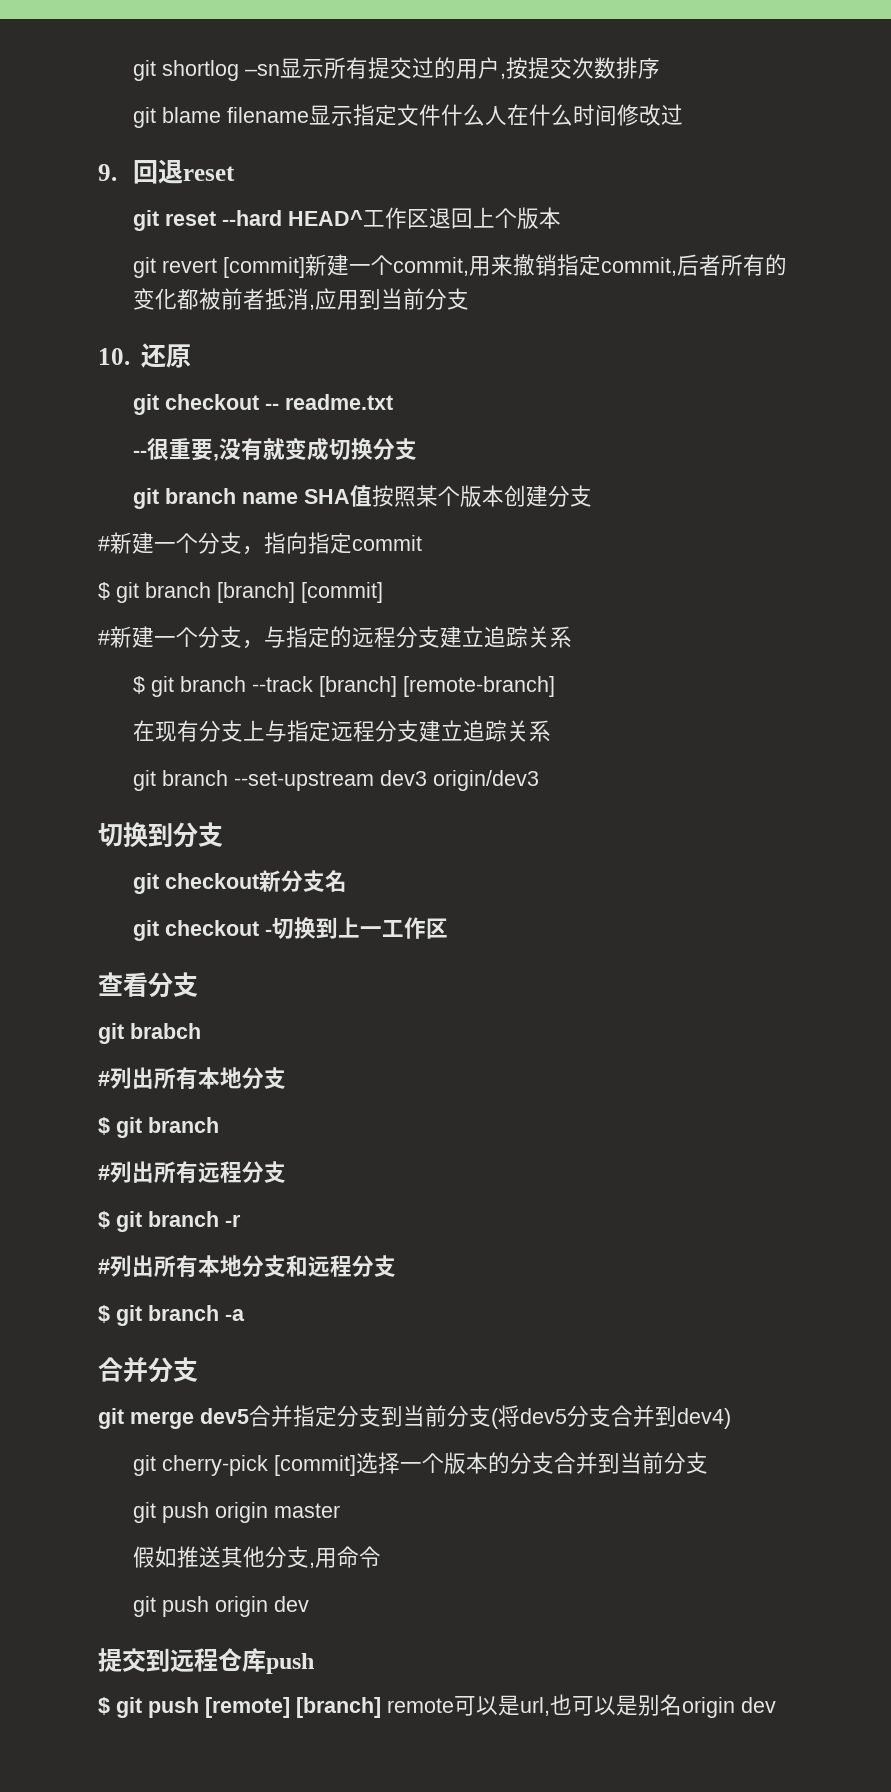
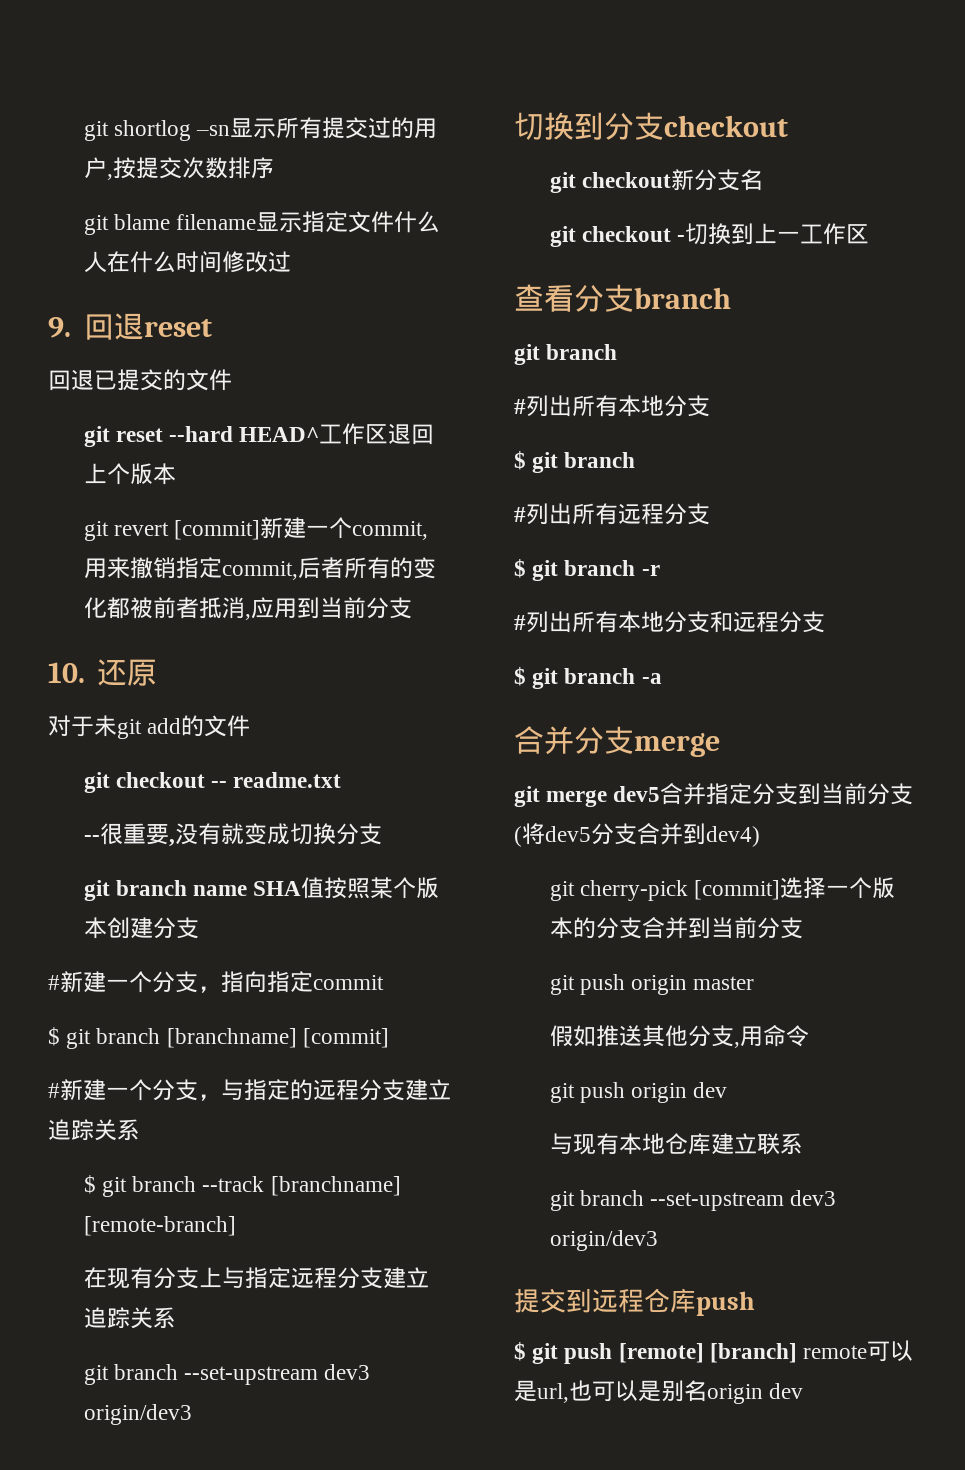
+ 回退已提交的文件
+ 对于未git add的文件
- $ git branch [branch] [commit]
+ $ git branch [branchname] [commit]
- $ git branch --track [branch] [remote-branch]
+ $ git branch --track [branchname] [remote-branch]
- 切换到分支
+ 切换到分支checkout
- 查看分支
- git brabch
+ 查看分支branch
+ git branch
- 合并分支
+ 合并分支merge
+ 与现有本地仓库建立联系
+ git branch --set-upstream dev3 origin/dev3

